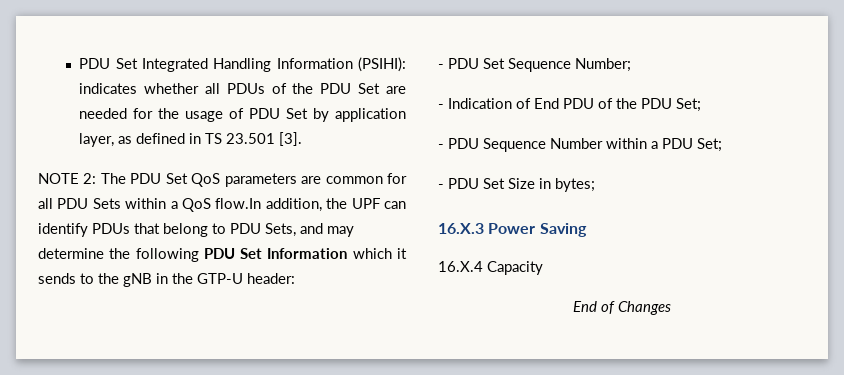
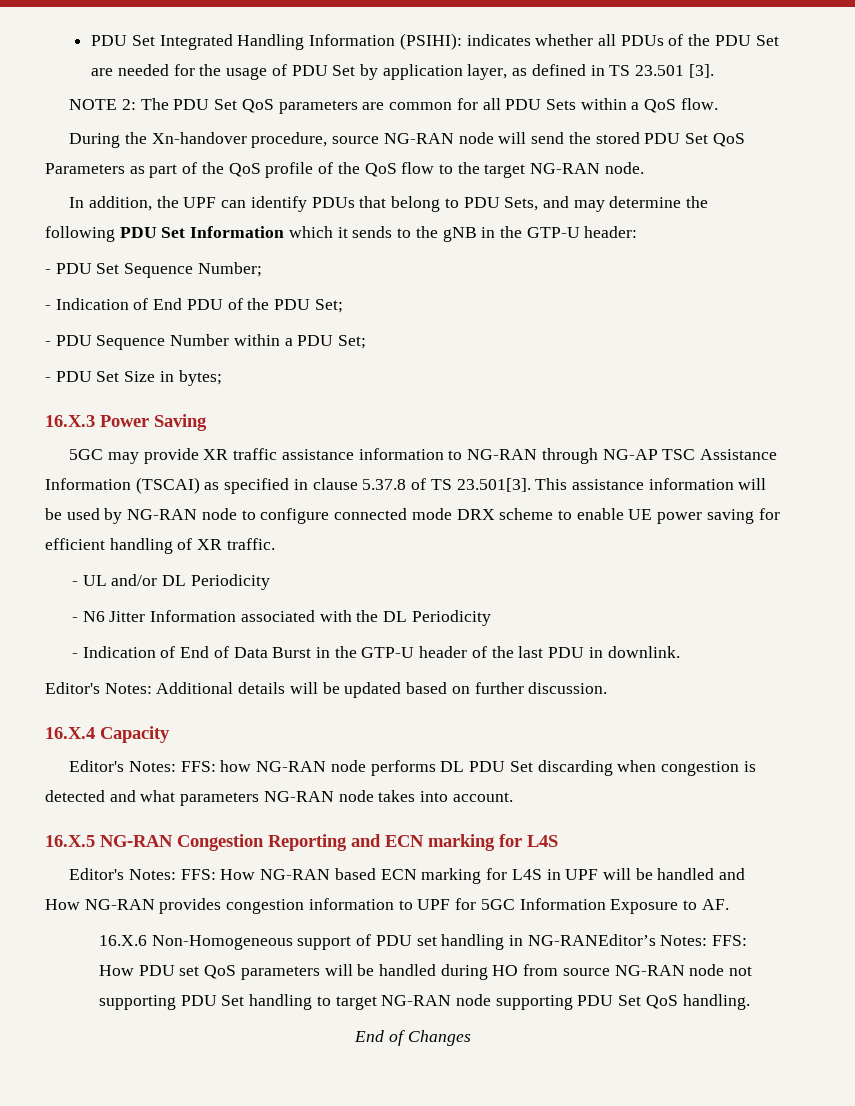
- NOTE 2: The PDU Set QoS parameters are common for all PDU Sets within a QoS flow.In addition, the UPF can identify PDUs that belong to PDU Sets, and may determine the following PDU Set Information which it sends to the gNB in the GTP-U header:
+ NOTE 2: The PDU Set QoS parameters are common for all PDU Sets within a QoS flow.
+ During the Xn-handover procedure, source NG-RAN node will send the stored PDU Set QoS Parameters as part of the QoS profile of the QoS flow to the target NG-RAN node.
+ In addition, the UPF can identify PDUs that belong to PDU Sets, and may determine the following PDU Set Information which it sends to the gNB in the GTP-U header:
+ 5GC may provide XR traffic assistance information to NG-RAN through NG-AP TSC Assistance Information (TSCAI) as specified in clause 5.37.8 of TS 23.501[3]. This assistance information will be used by NG-RAN node to configure connected mode DRX scheme to enable UE power saving for efficient handling of XR traffic.
+ - UL and/or DL Periodicity
+ - N6 Jitter Information associated with the DL Periodicity
+ - Indication of End of Data Burst in the GTP-U header of the last PDU in downlink.
+ Editor's Notes: Additional details will be updated based on further discussion.
  16.X.4 Capacity
+ Editor's Notes: FFS: how NG-RAN node performs DL PDU Set discarding when congestion is detected and what parameters NG-RAN node takes into account.
+ 16.X.5 NG-RAN Congestion Reporting and ECN marking for L4S
+ Editor's Notes: FFS: How NG-RAN based ECN marking for L4S in UPF will be handled and How NG-RAN provides congestion information to UPF for 5GC Information Exposure to AF.
+ 16.X.6 Non-Homogeneous support of PDU set handling in NG-RANEditor’s Notes: FFS: How PDU set QoS parameters will be handled during HO from source NG-RAN node not supporting PDU Set handling to target NG-RAN node supporting PDU Set QoS handling.

